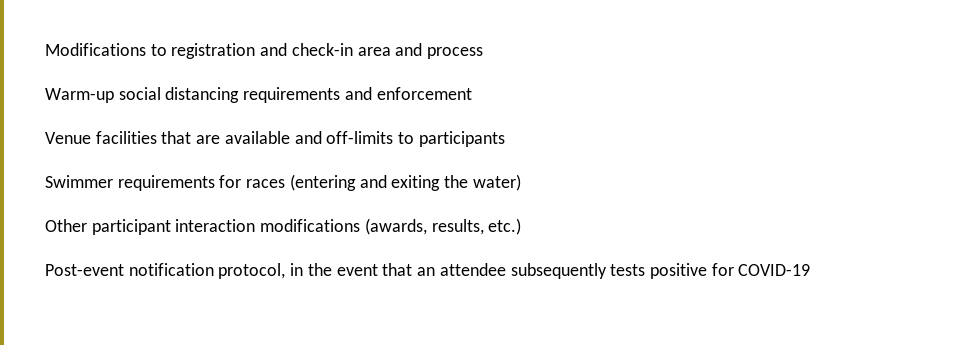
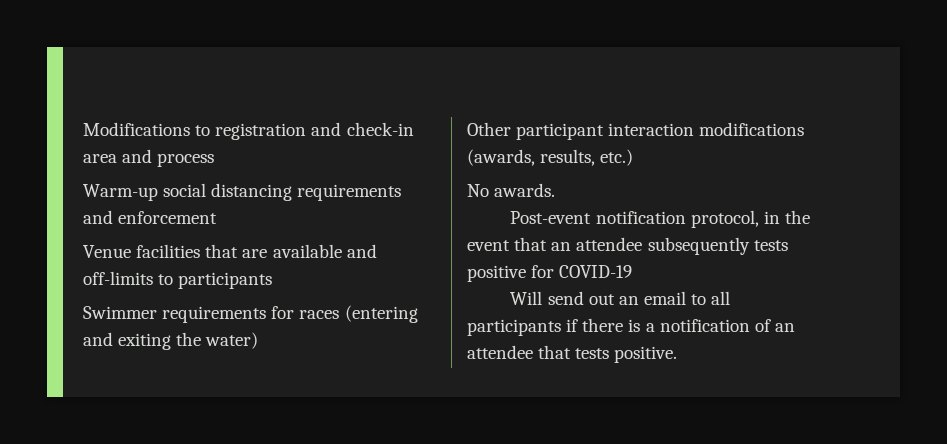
+ No awards.
+ Will send out an email to all participants if there is a notification of an attendee that tests positive.

